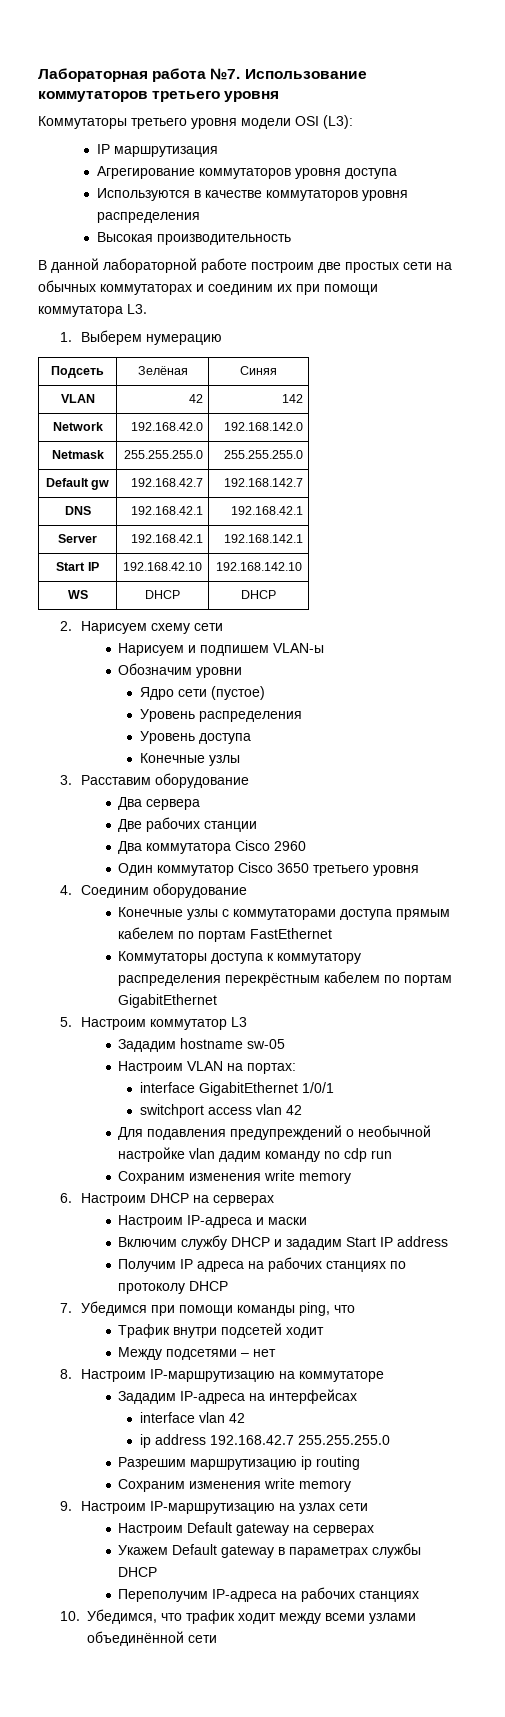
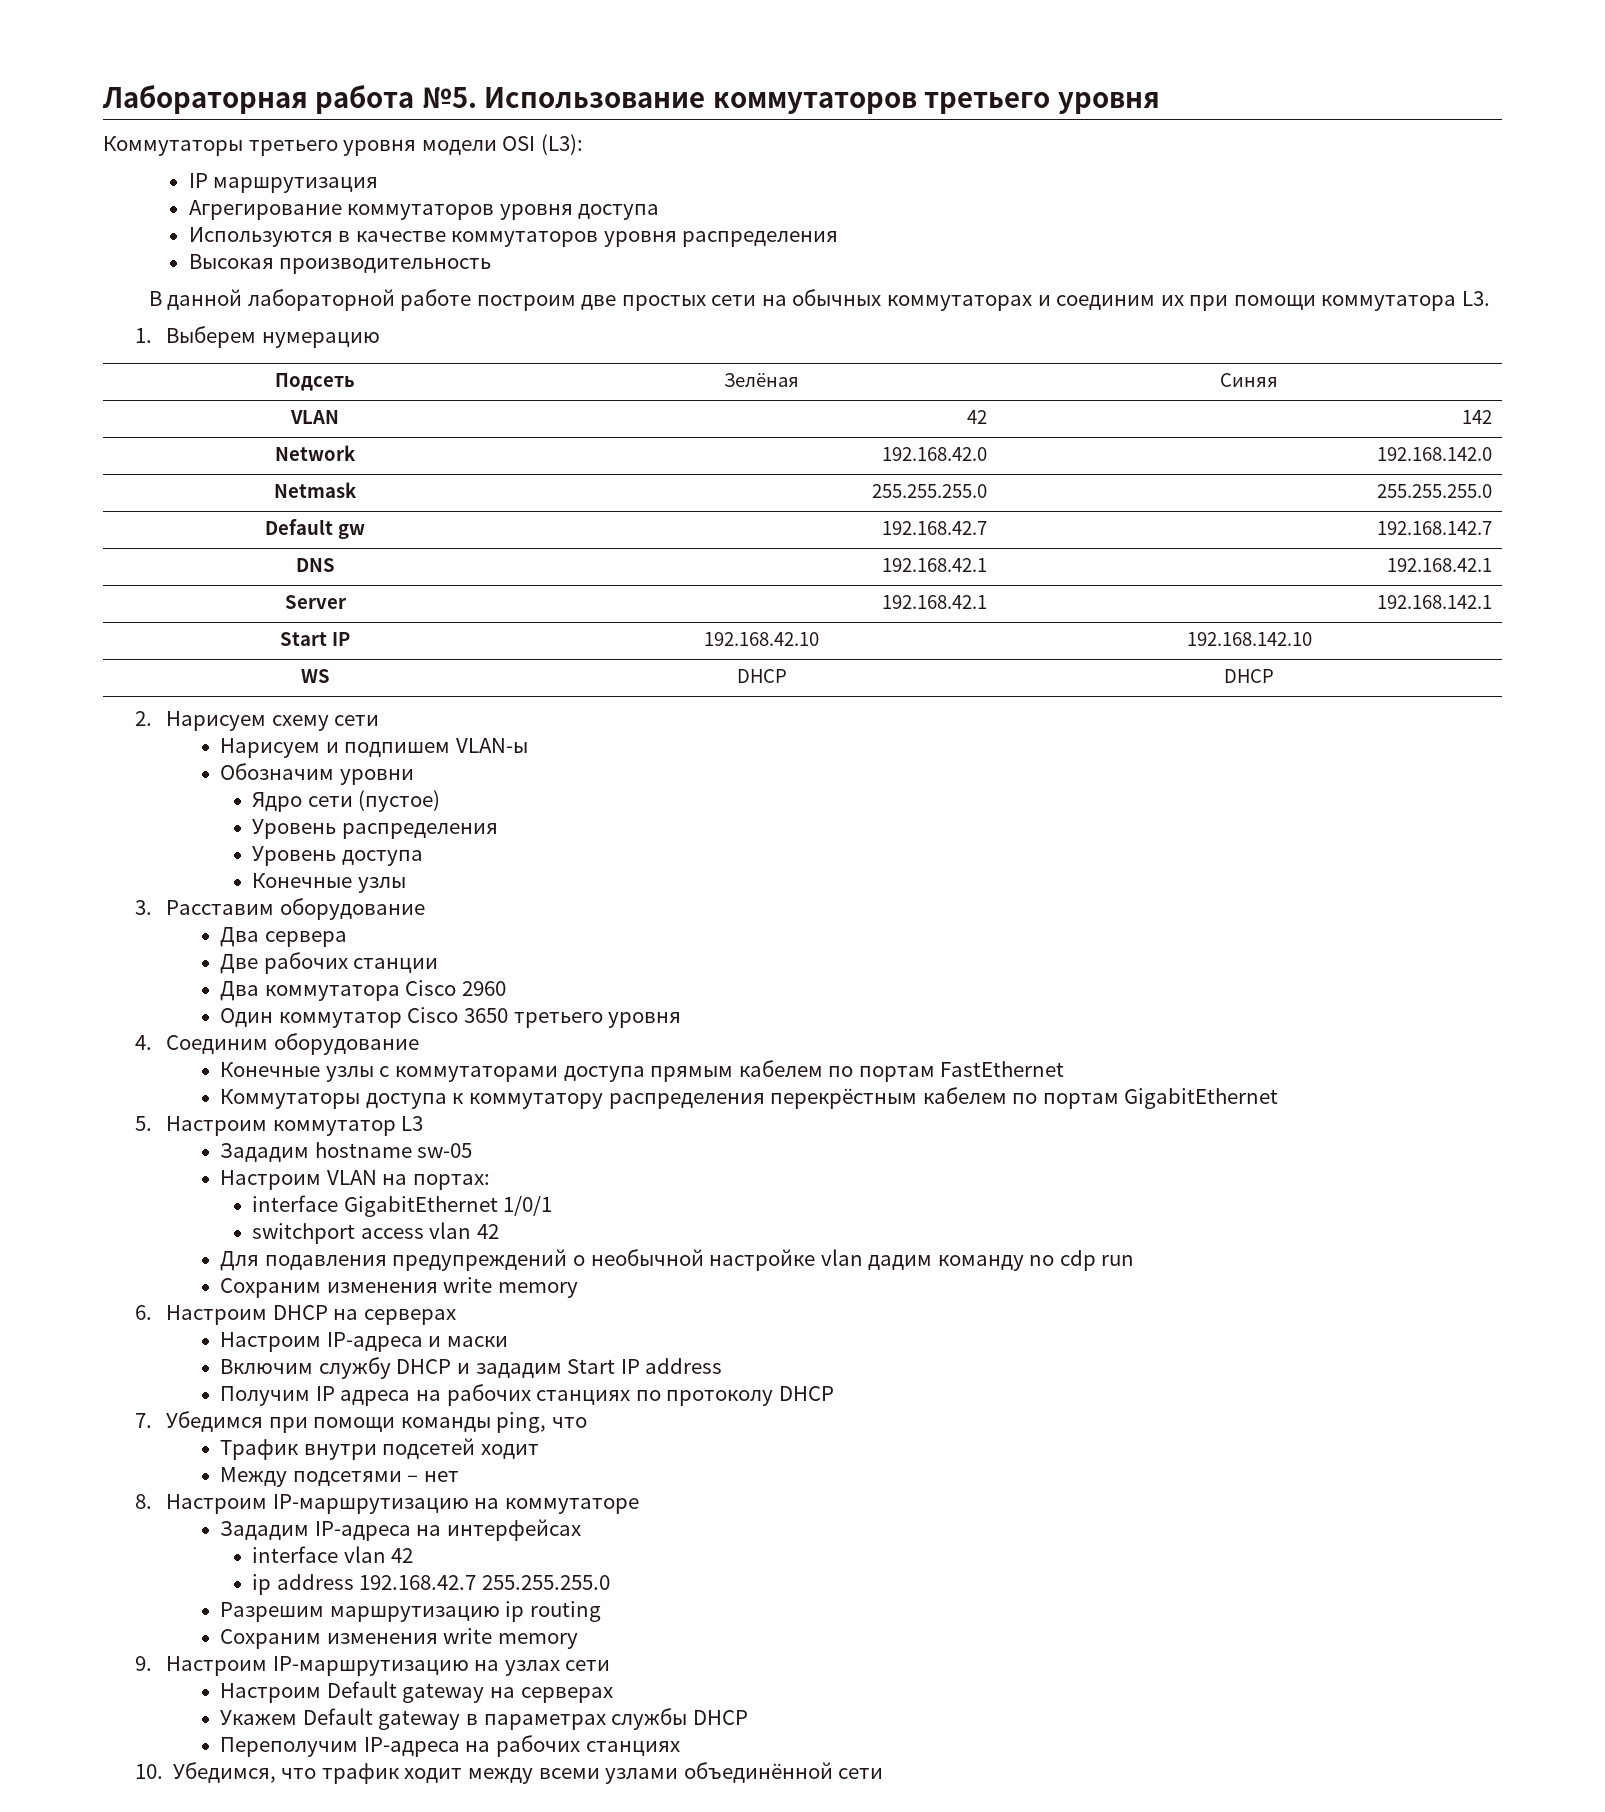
- Лабораторная работа №7.
+ Лабораторная работа №5.

